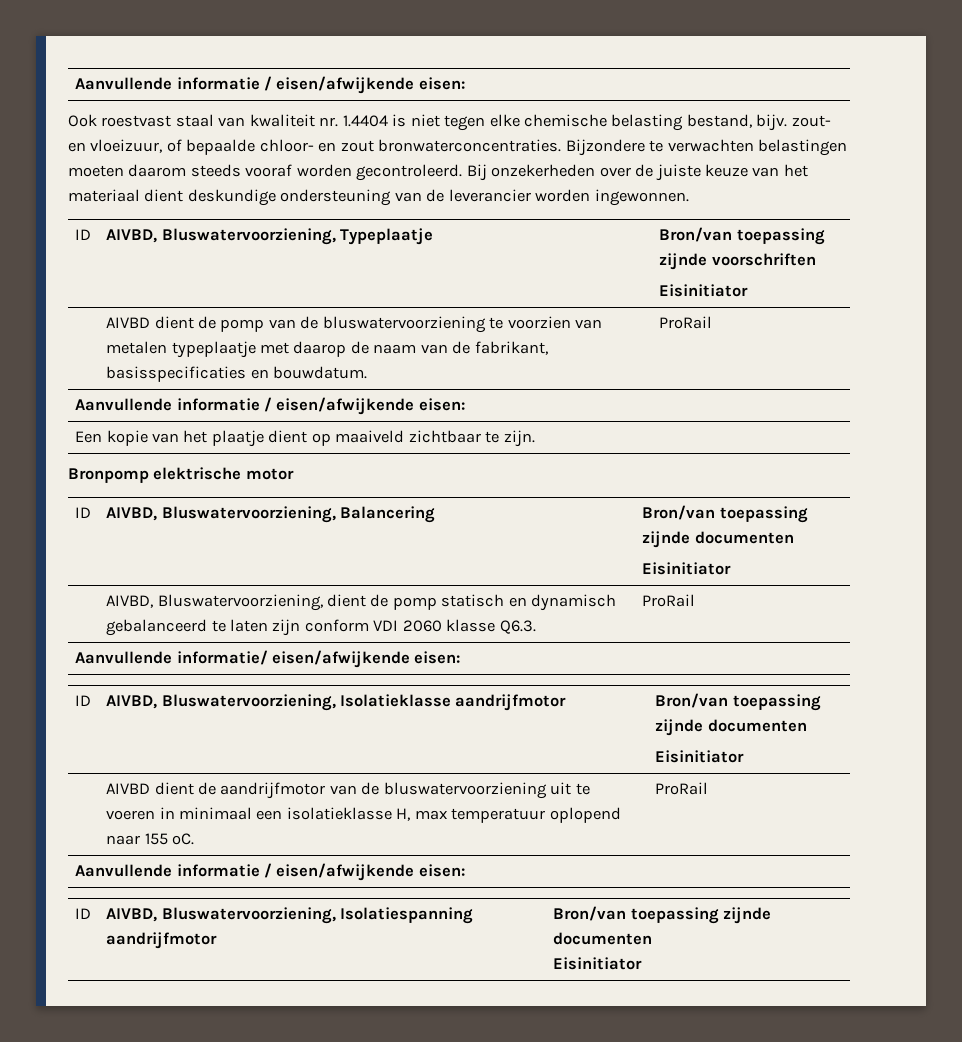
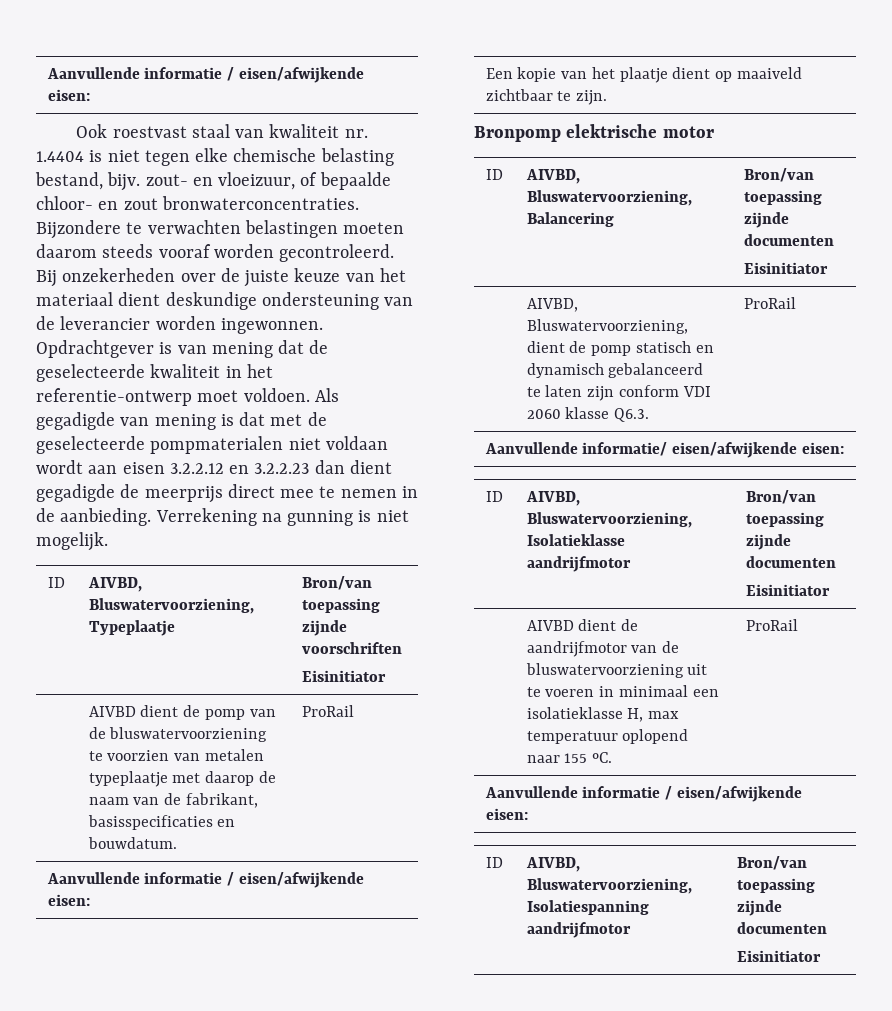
+ Opdrachtgever is van mening dat de geselecteerde kwaliteit in het referentie-ontwerp moet voldoen. Als gegadigde van mening is dat met de geselecteerde pompmaterialen niet voldaan wordt aan eisen 3.2.2.12 en 3.2.2.23 dan dient gegadigde de meerprijs direct mee te nemen in de aanbieding. Verrekening na gunning is niet mogelijk.

